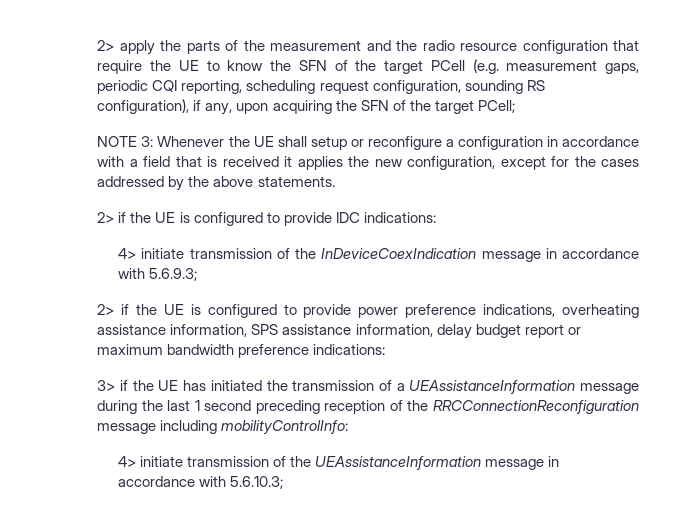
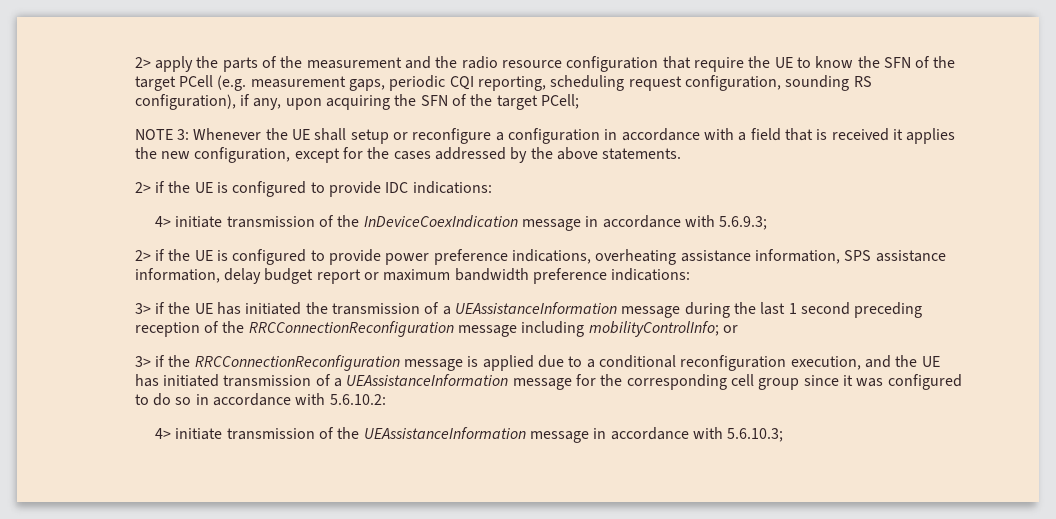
- 3> if the UE has initiated the transmission of a UEAssistanceInformation message during the last 1 second preceding reception of the RRCConnectionReconfiguration message including mobilityControlInfo:
+ 3> if the UE has initiated the transmission of a UEAssistanceInformation message during the last 1 second preceding reception of the RRCConnectionReconfiguration message including mobilityControlInfo; or
+ 3> if the RRCConnectionReconfiguration message is applied due to a conditional reconfiguration execution, and the UE has initiated transmission of a UEAssistanceInformation message for the corresponding cell group since it was configured to do so in accordance with 5.6.10.2:

